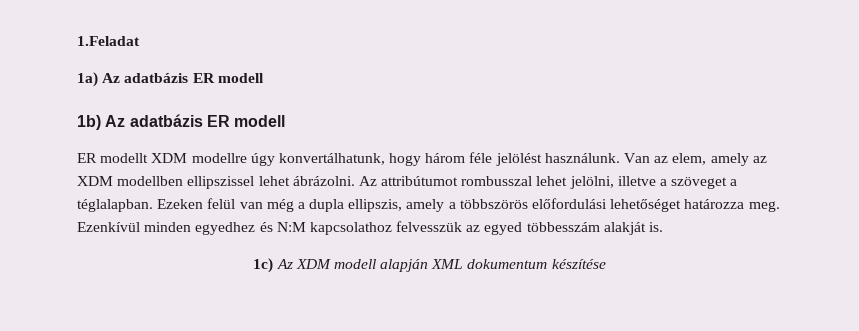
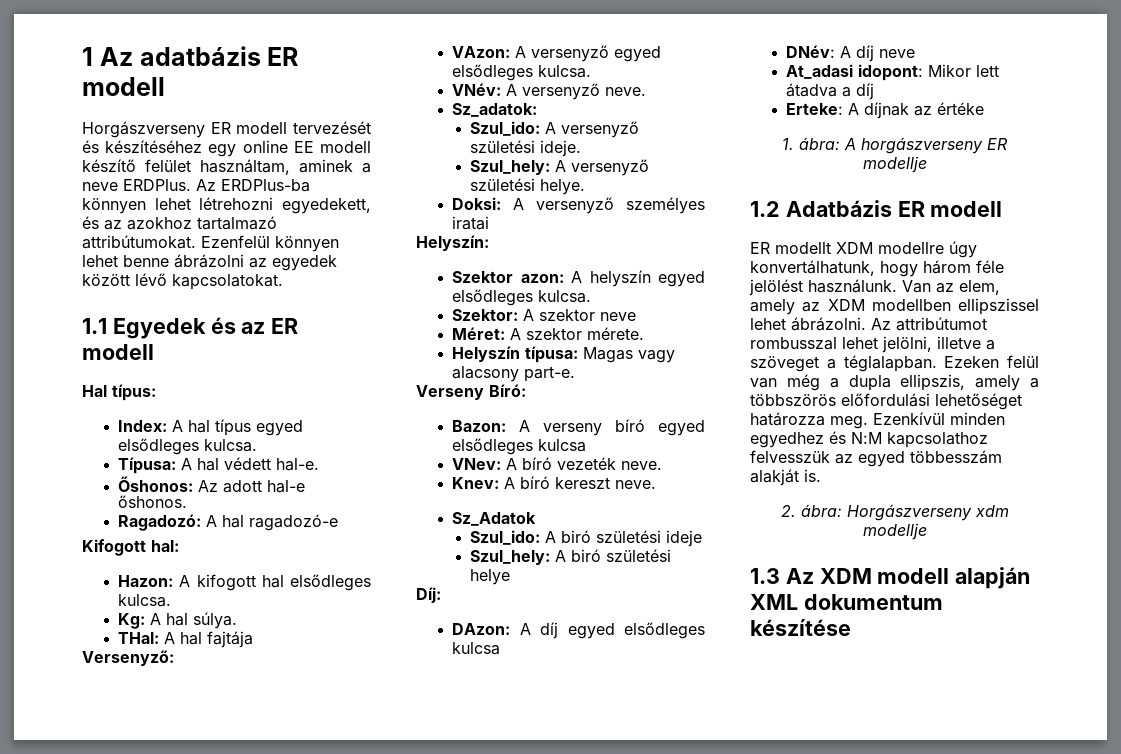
- 1.Feladat
- 1a) Az adatbázis ER modell
- 1b) Az adatbázis ER modell
+ 1 Az adatbázis ER modell
+ Horgászverseny ER modell tervezését és készítéséhez egy online EE modell készítő felület használtam, aminek a neve ERDPlus. Az ERDPlus-ba könnyen lehet létrehozni egyedekett, és az azokhoz tartalmazó attribútumokat. Ezenfelül könnyen lehet benne ábrázolni az egyedek között lévő kapcsolatokat.
+ 1.1 Egyedek és az ER modell
+ Hal típus:
+ Index: A hal típus egyed elsődleges kulcsa.
+ Típusa: A hal védett hal-e.
+ Őshonos: Az adott hal-e őshonos.
+ Ragadozó: A hal ragadozó-e
+ Kifogott hal:
+ Hazon: A kifogott hal elsődleges kulcsa.
+ Kg: A hal súlya.
+ THal: A hal fajtája
+ Versenyző:
+ VAzon: A versenyző egyed elsődleges kulcsa.
+ VNév: A versenyző neve.
+ Sz_adatok:
+ Szul_ido: A versenyző születési ideje.
+ Szul_hely: A versenyző születési helye.
+ Doksi: A versenyző személyes iratai
+ Helyszín:
+ Szektor azon: A helyszín egyed elsődleges kulcsa.
+ Szektor: A szektor neve
+ Méret: A szektor mérete.
+ Helyszín típusa: Magas vagy alacsony part-e.
+ Verseny Bíró:
+ Bazon: A verseny bíró egyed elsődleges kulcsa
+ VNev: A bíró vezeték neve.
+ Knev: A bíró kereszt neve.
+ Sz_Adatok
+ Szul_ido: A biró születési ideje
+ Szul_hely: A biró születési helye
+ Díj:
+ DAzon: A díj egyed elsődleges kulcsa
+ DNév: A díj neve
+ At_adasi idopont: Mikor lett átadva a díj
+ Erteke: A díjnak az értéke
+ 1. ábra: A horgászverseny ER modellje
+ 1.2 Adatbázis ER modell
- 1c) Az XDM modell alapján XML dokumentum készítése
+ 2. ábra: Horgászverseny xdm modellje
+ 1.3 Az XDM modell alapján XML dokumentum készítése

